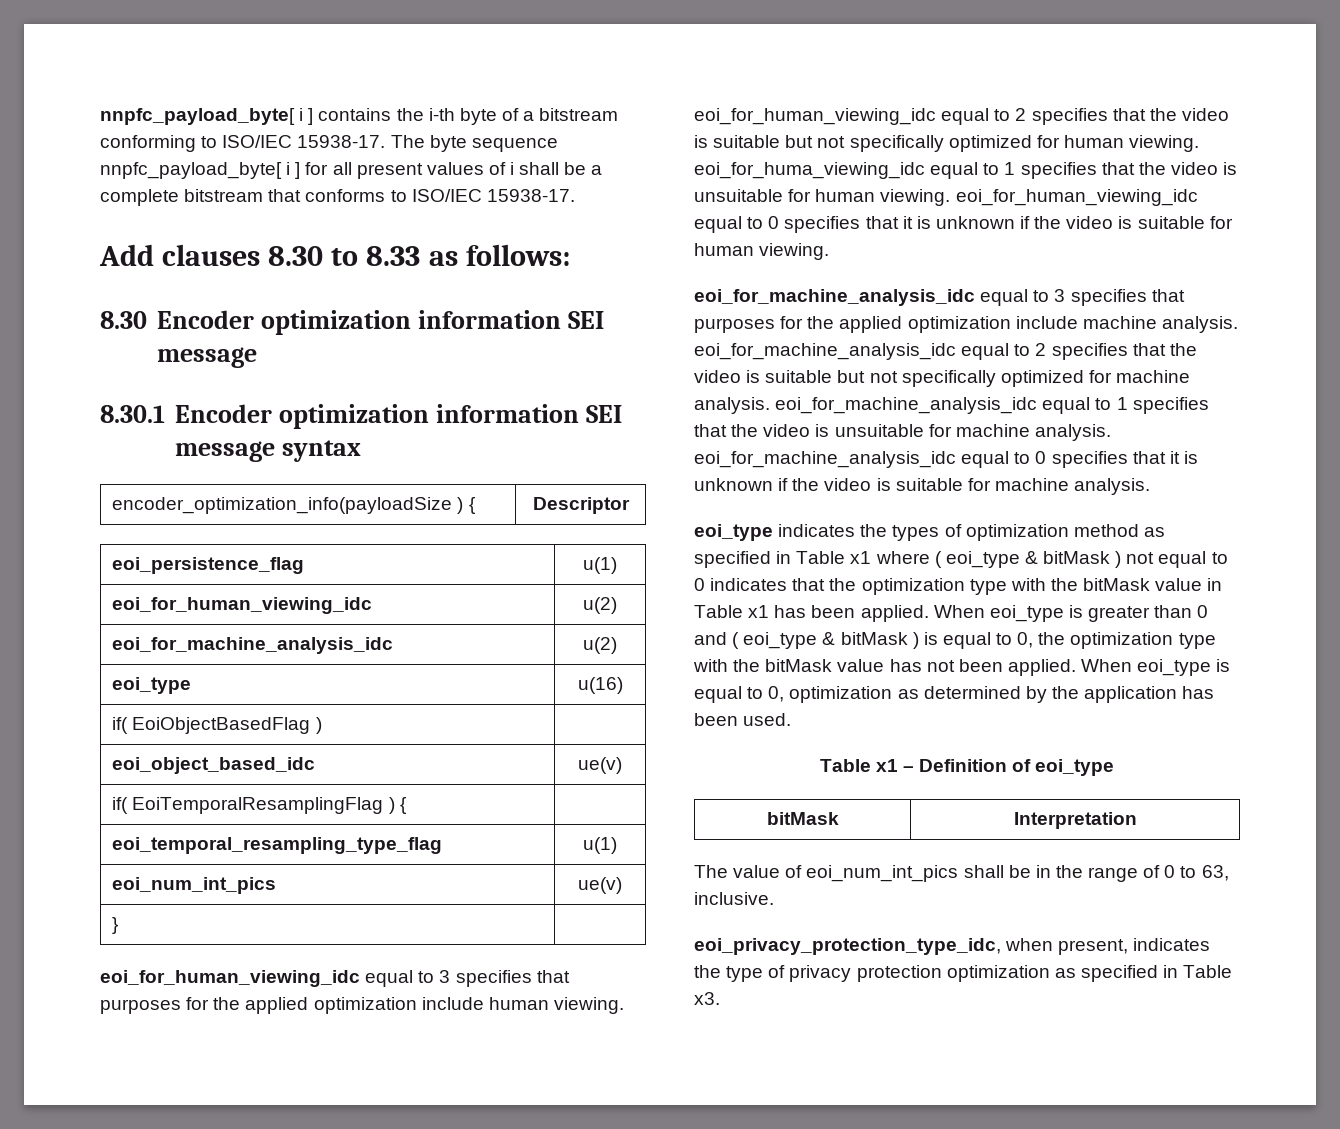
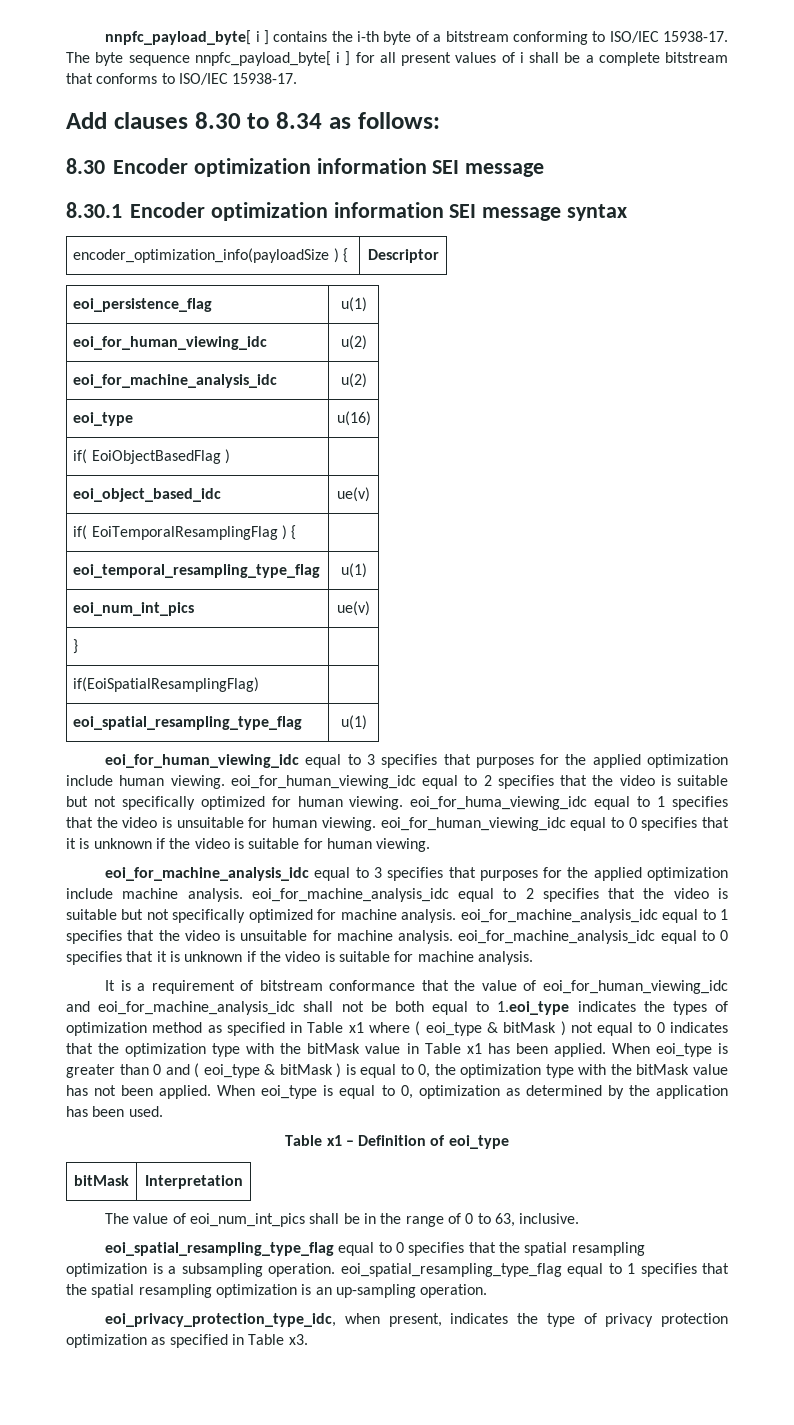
- Add clauses 8.30 to 8.33 as follows:
+ Add clauses 8.30 to 8.34 as follows:
+ if(EoiSpatialResamplingFlag) |
+ eoi_spatial_resampling_type_flag | u(1)
- eoi_type indicates the types of optimization method as specified in Table x1 where ( eoi_type & bitMask ) not equal to 0 indicates that the optimization type with the bitMask value in Table x1 has been applied.
+ It is a requirement of bitstream conformance that the value of eoi_for_human_viewing_idc and eoi_for_machine_analysis_idc shall not be both equal to 1.eoi_type indicates the types of optimization method as specified in Table x1 where ( eoi_type & bitMask ) not equal to 0 indicates that the optimization type with the bitMask value in Table x1 has been applied.
+ eoi_spatial_resampling_type_flag equal to 0 specifies that the spatial resampling optimization is a subsampling operation. eoi_spatial_resampling_type_flag equal to 1 specifies that the spatial resampling optimization is an up-sampling operation.

